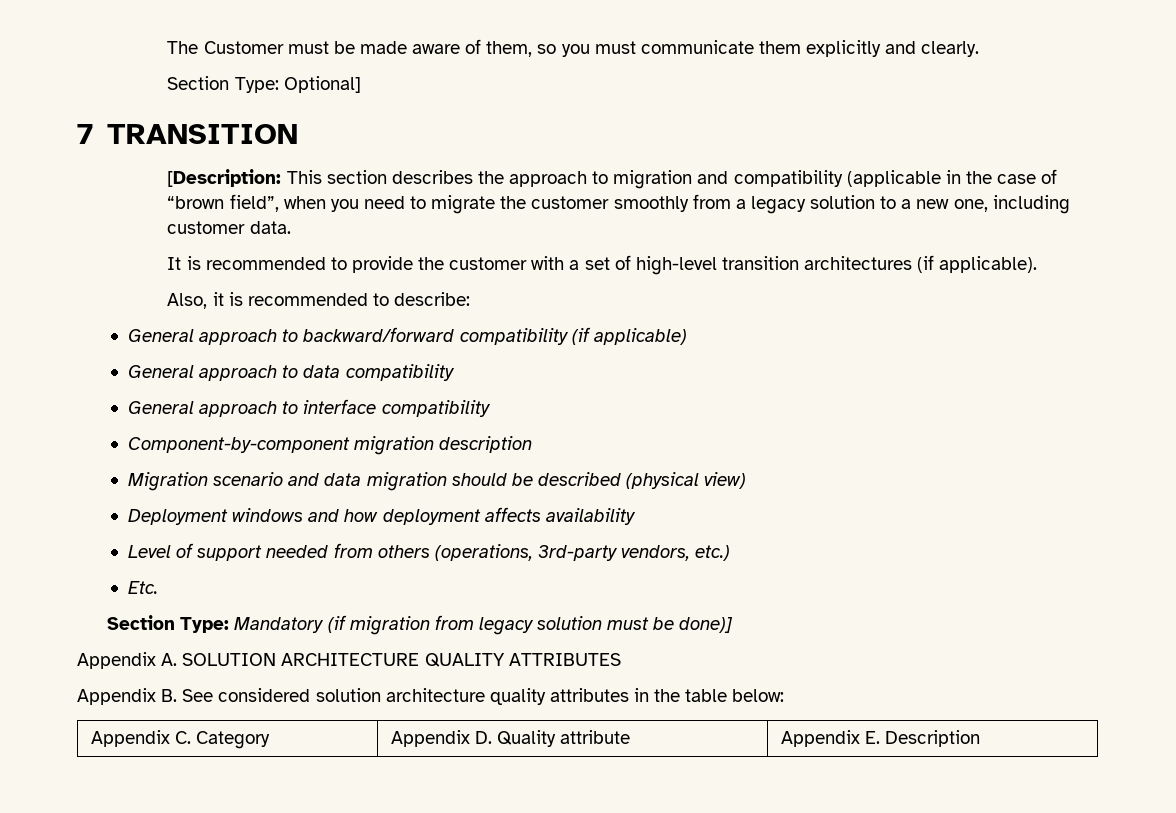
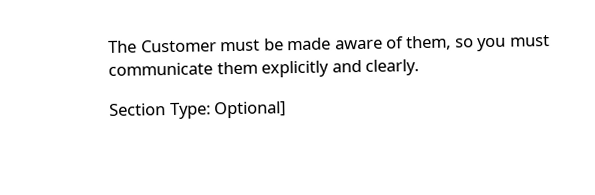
- 7 TRANSITION
- [Description: This section describes the approach to migration and compatibility (applicable in the case of “brown field”, when you need to migrate the customer smoothly from a legacy solution to a new one, including customer data.
- It is recommended to provide the customer with a set of high-level transition architectures (if applicable).
- Also, it is recommended to describe:
- General approach to backward/forward compatibility (if applicable)
- General approach to data compatibility
- General approach to interface compatibility
- Component-by-component migration description
- Migration scenario and data migration should be described (physical view)
- Deployment windows and how deployment affects availability
- Level of support needed from others (operations, 3rd-party vendors, etc.)
- Etc.
- Section Type: Mandatory (if migration from legacy solution must be done)]
- Appendix A. SOLUTION ARCHITECTURE QUALITY ATTRIBUTES
- Appendix B. See considered solution architecture quality attributes in the table below:
- Appendix C. Category | Appendix D. Quality attribute | Appendix E. Description

